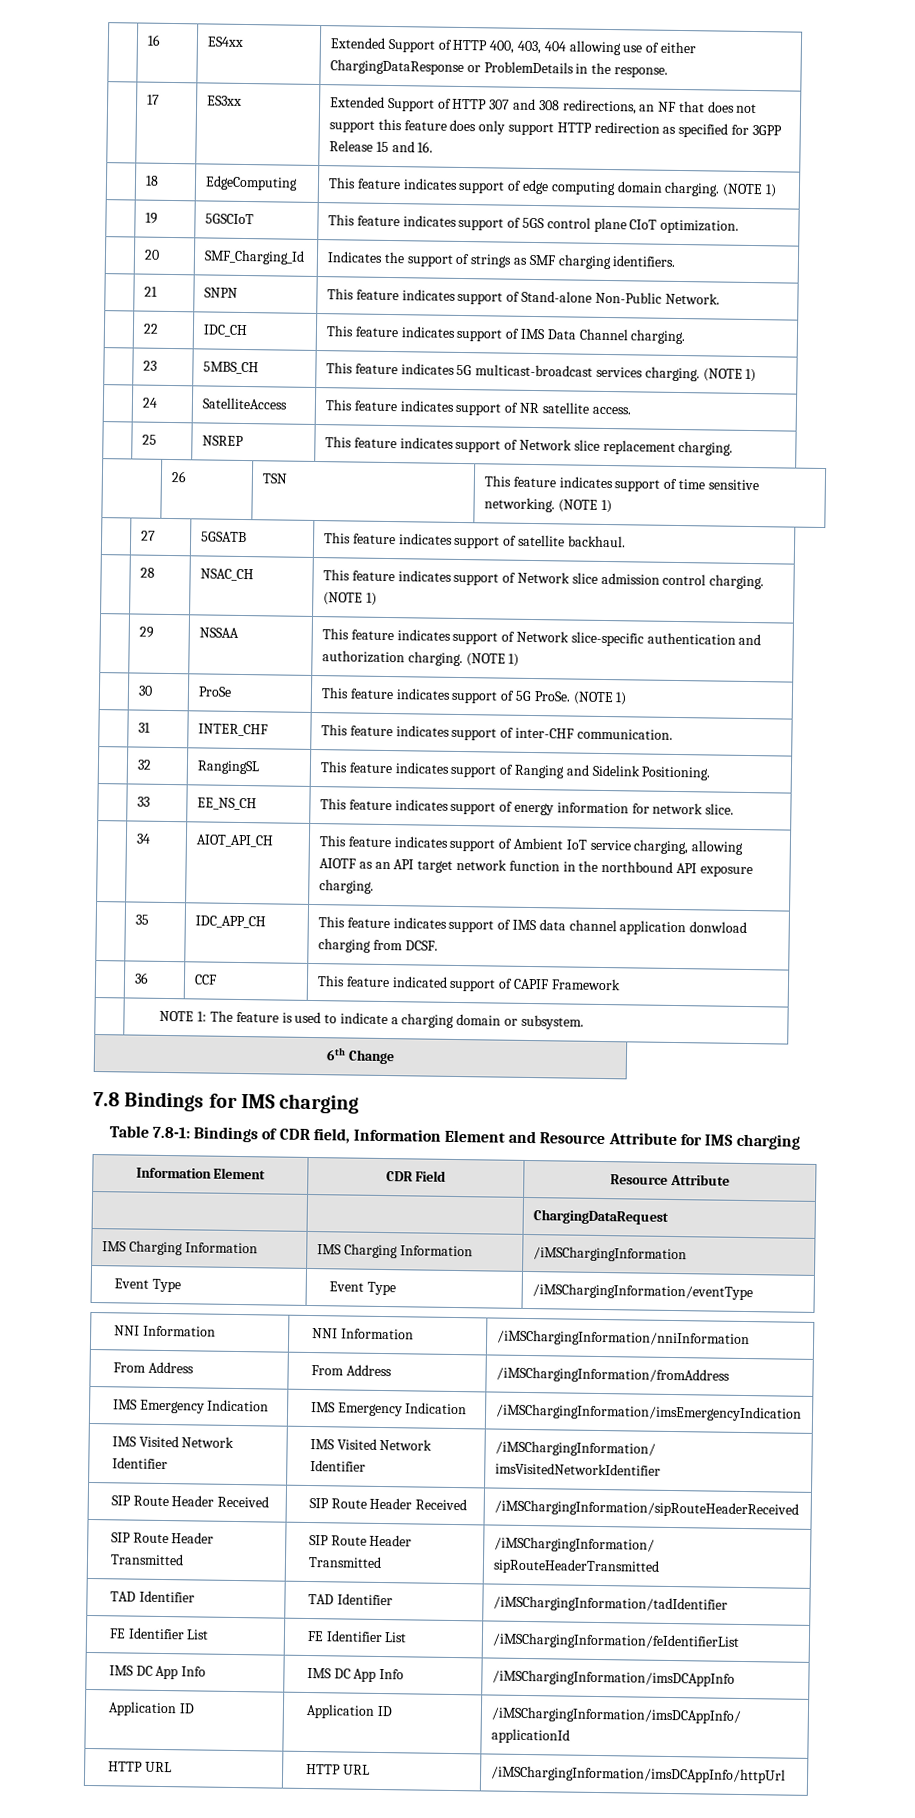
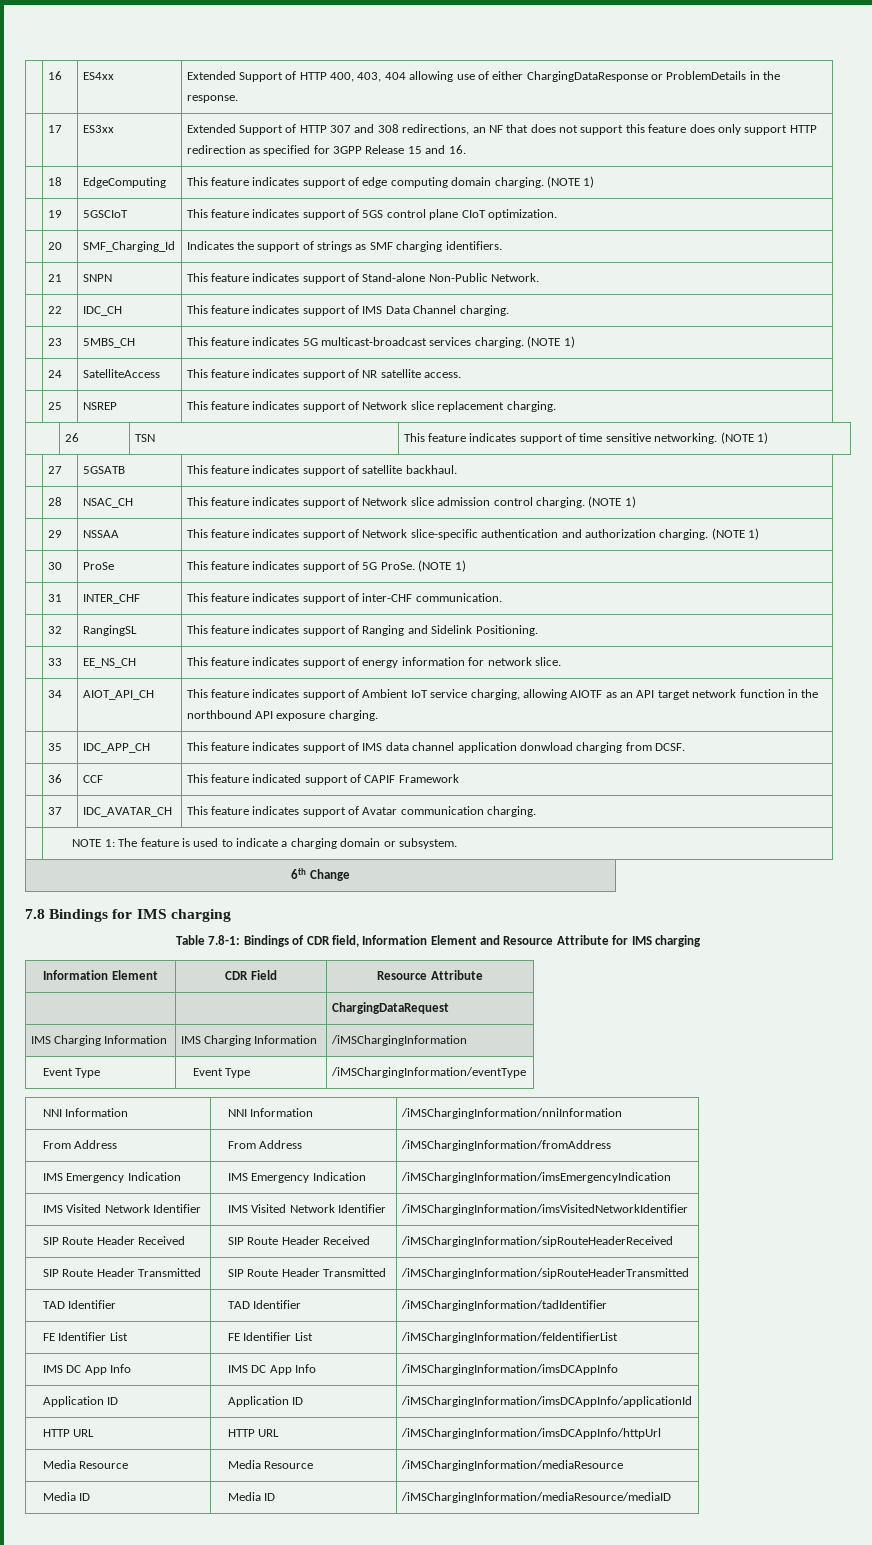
+ | 37 | IDC_AVATAR_CH | This feature indicates support of Avatar communication charging.
+ Media Resource | Media Resource | /iMSChargingInformation/mediaResource
+ Media ID | Media ID | /iMSChargingInformation/mediaResource/mediaID

